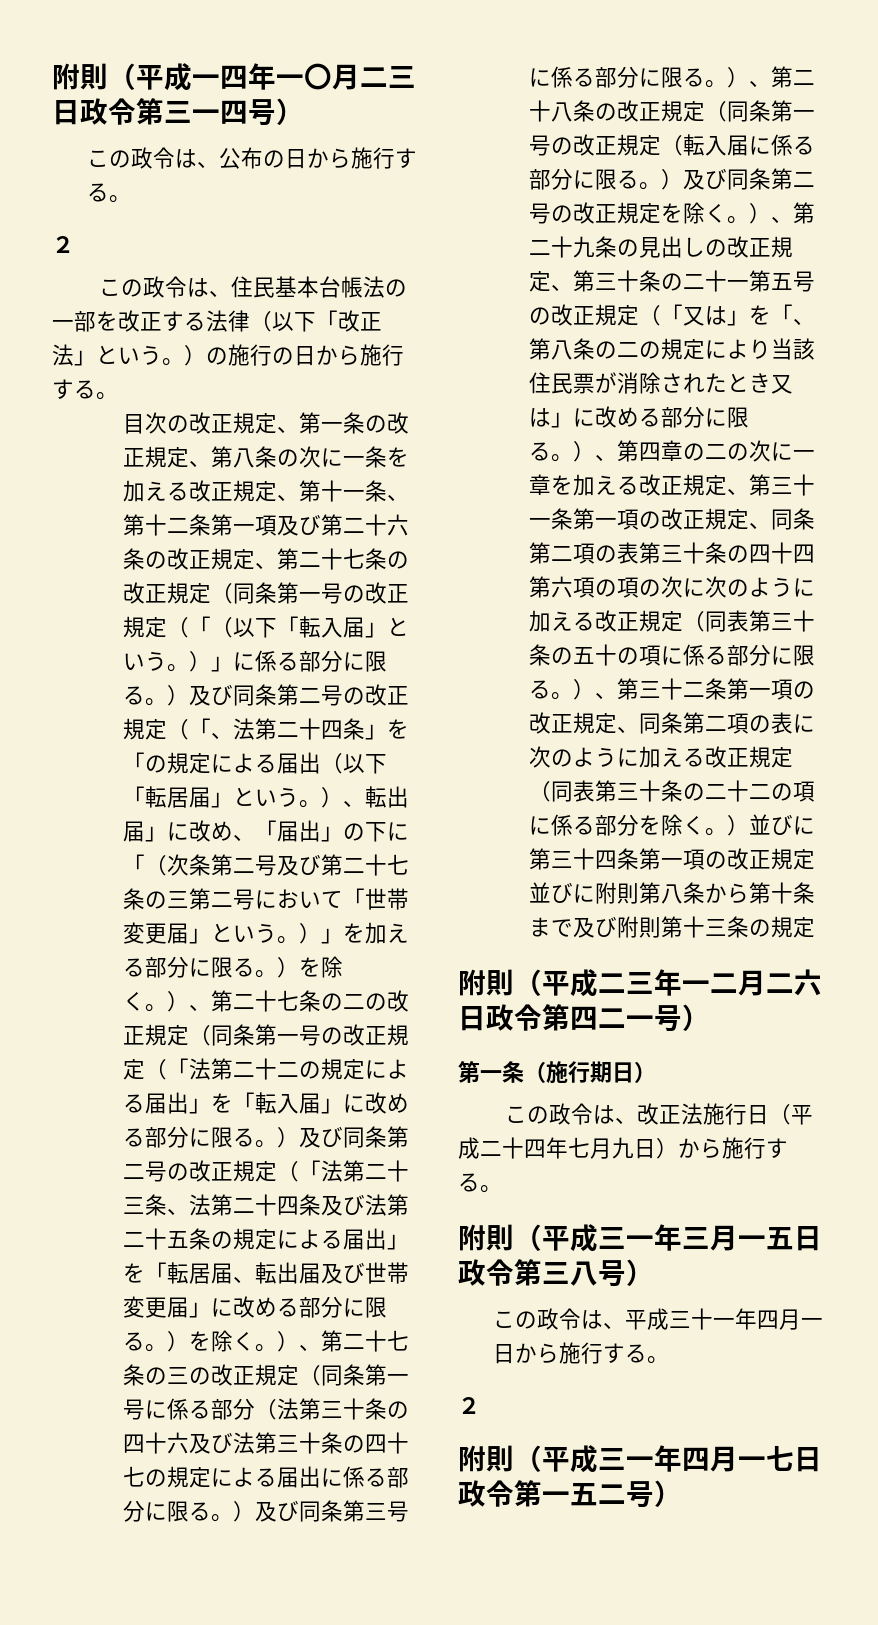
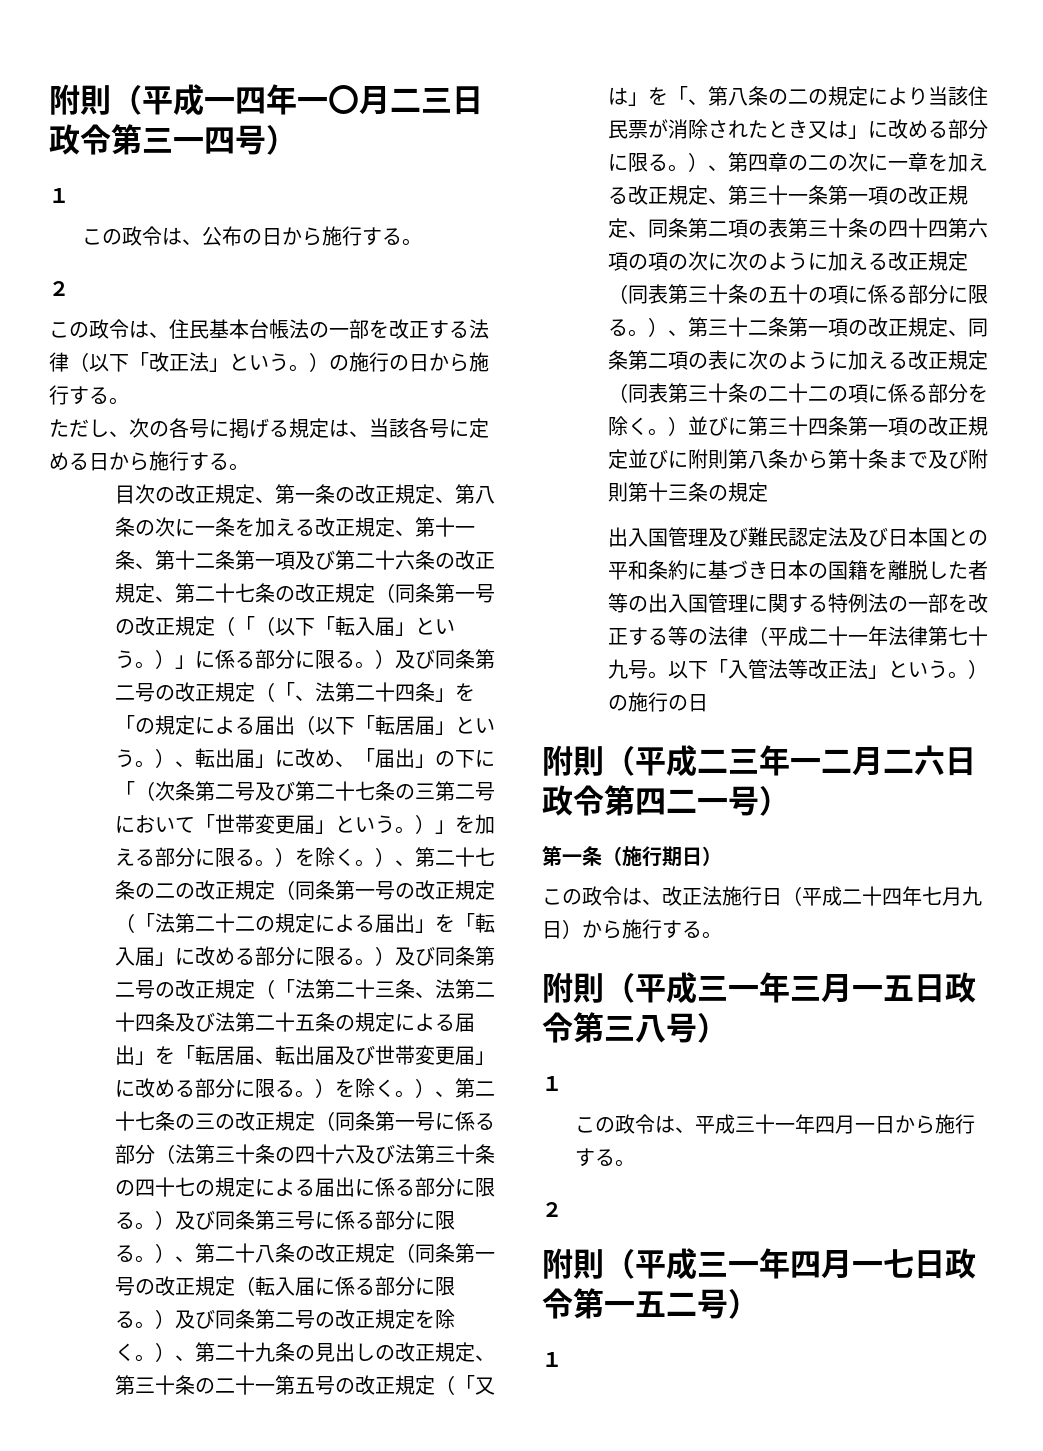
  附則（平成一四年一〇月二三日政令第三一四号）
+ １
+ ただし、次の各号に掲げる規定は、当該各号に定める日から施行する。
+ 出入国管理及び難民認定法及び日本国との平和条約に基づき日本の国籍を離脱した者等の出入国管理に関する特例法の一部を改正する等の法律（平成二十一年法律第七十九号。以下「入管法等改正法」という。）の施行の日
  附則（平成三一年三月一五日政令第三八号）
+ １
  附則（平成三一年四月一七日政令第一五二号）
+ １

